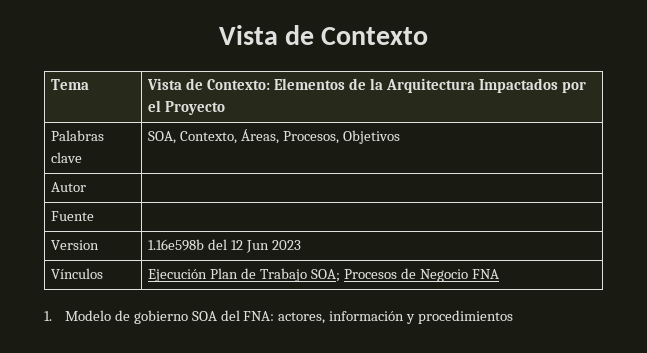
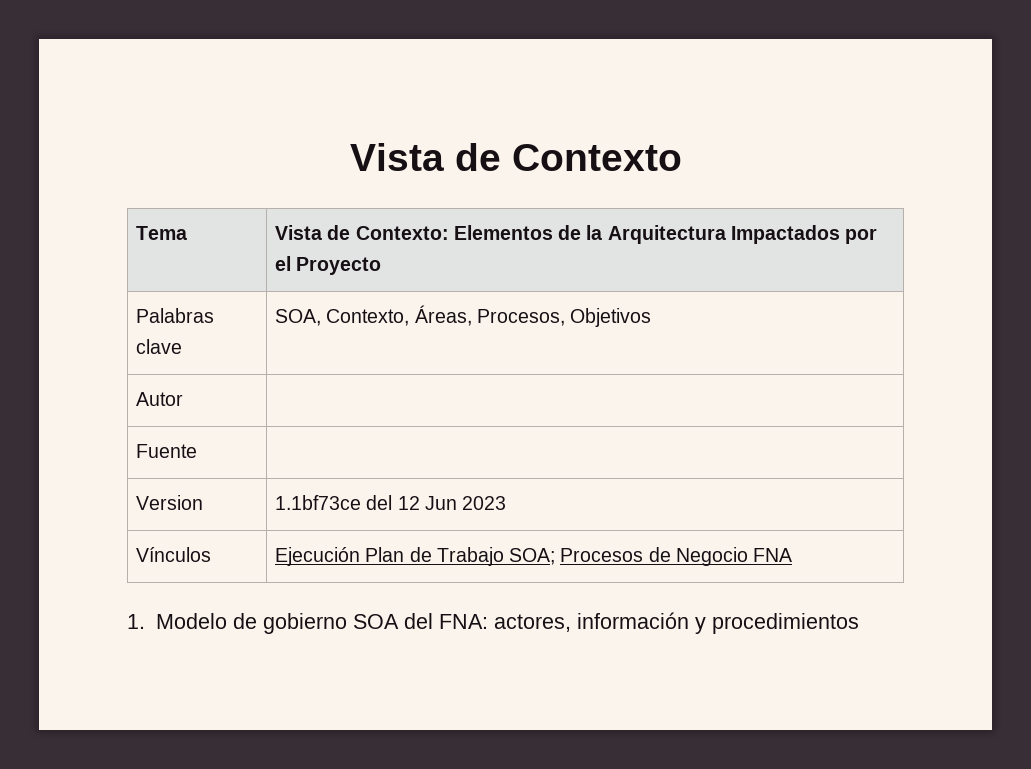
- Version | 1.16e598b del 12 Jun 2023
+ Version | 1.1bf73ce del 12 Jun 2023

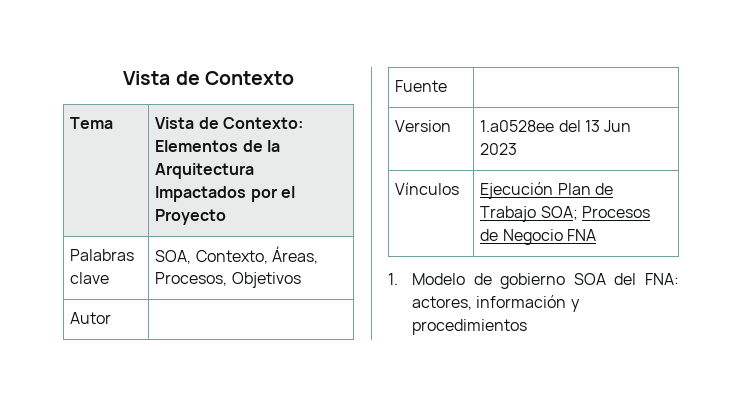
- Version | 1.1bf73ce del 12 Jun 2023
+ Version | 1.a0528ee del 13 Jun 2023

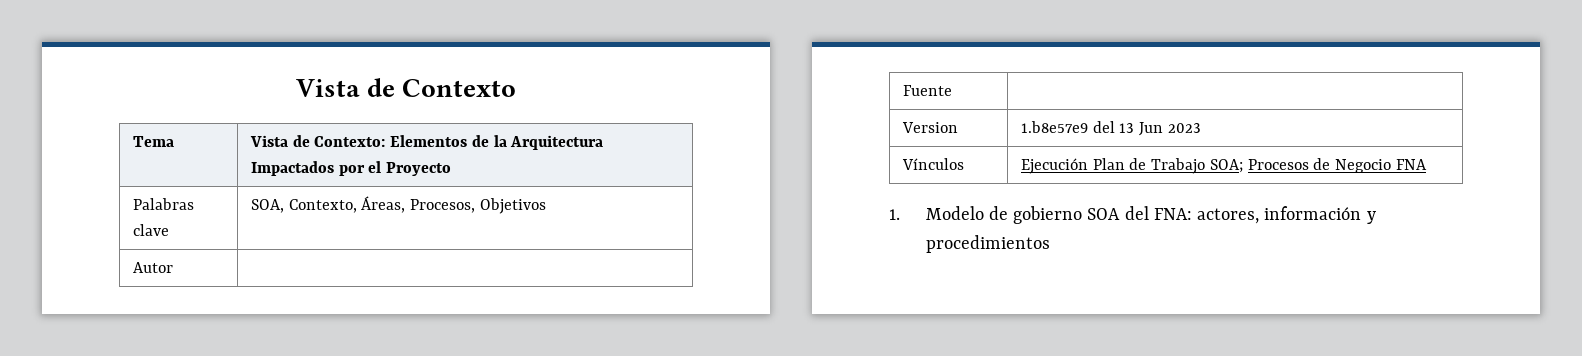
- Version | 1.a0528ee del 13 Jun 2023
+ Version | 1.b8e57e9 del 13 Jun 2023

